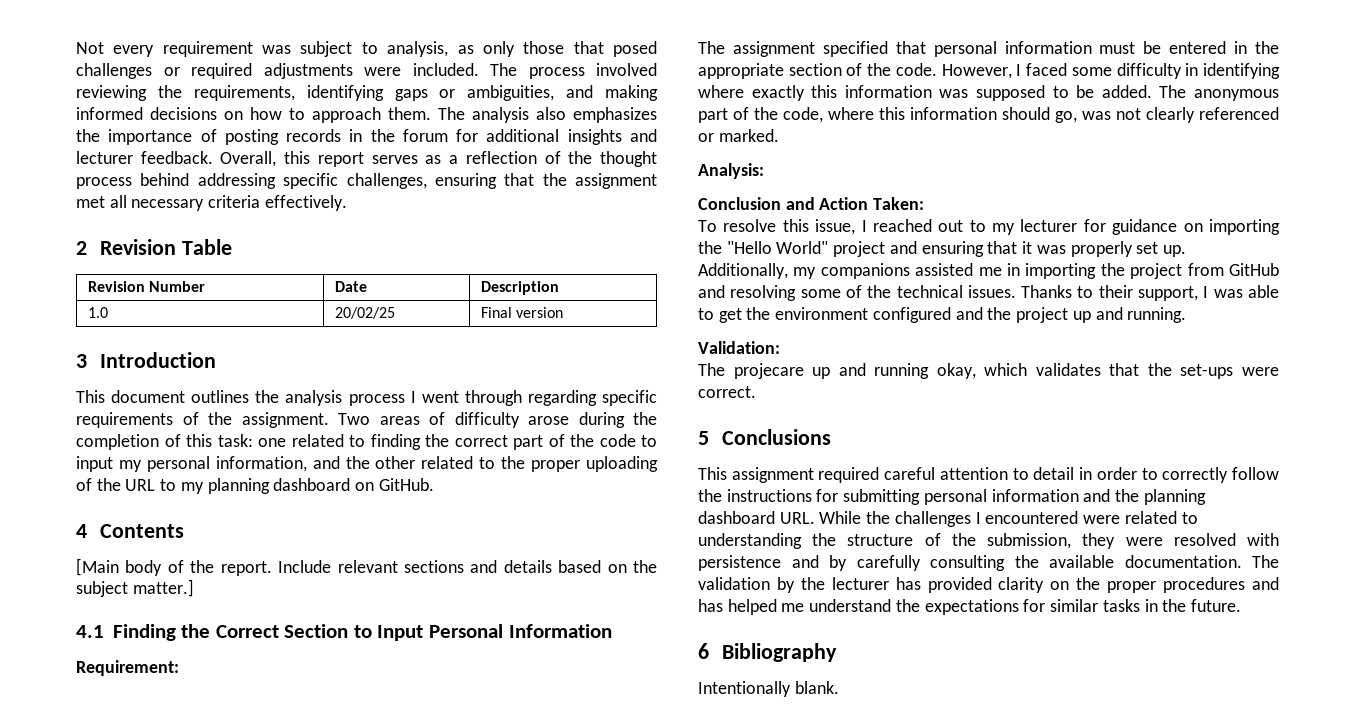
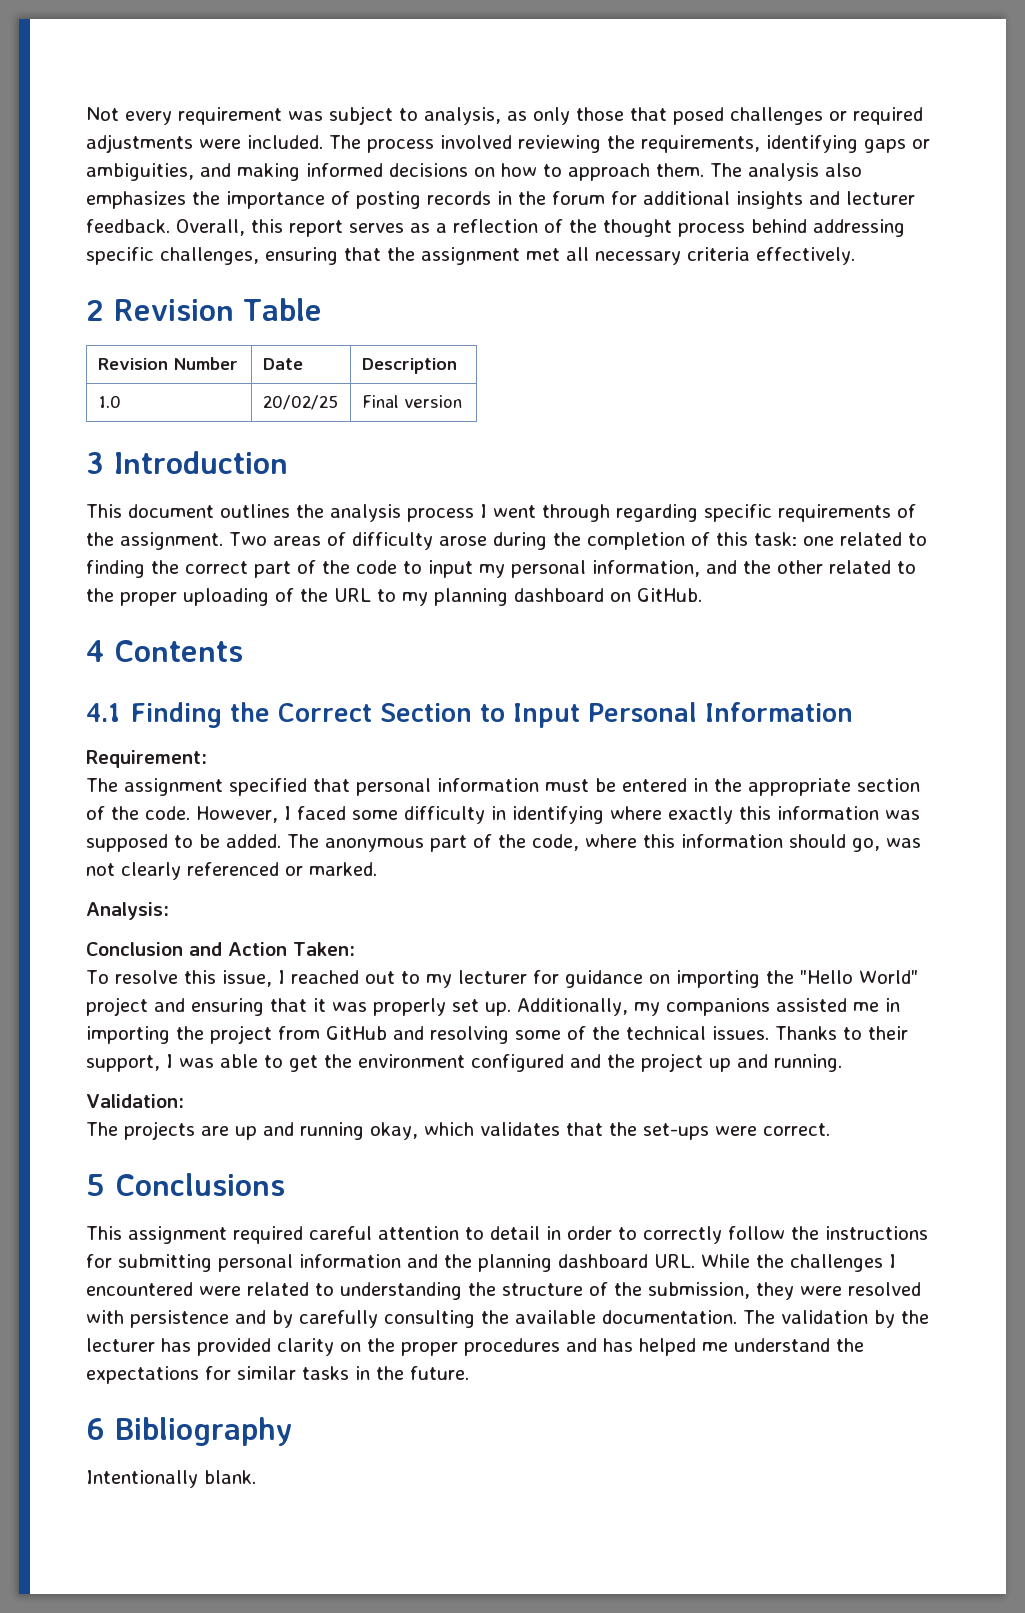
- [Main body of the report. Include relevant sections and details based on the subject matter.]
- The projecare up and running okay, which validates that the set-ups were correct.
+ The projects are up and running okay, which validates that the set-ups were correct.

